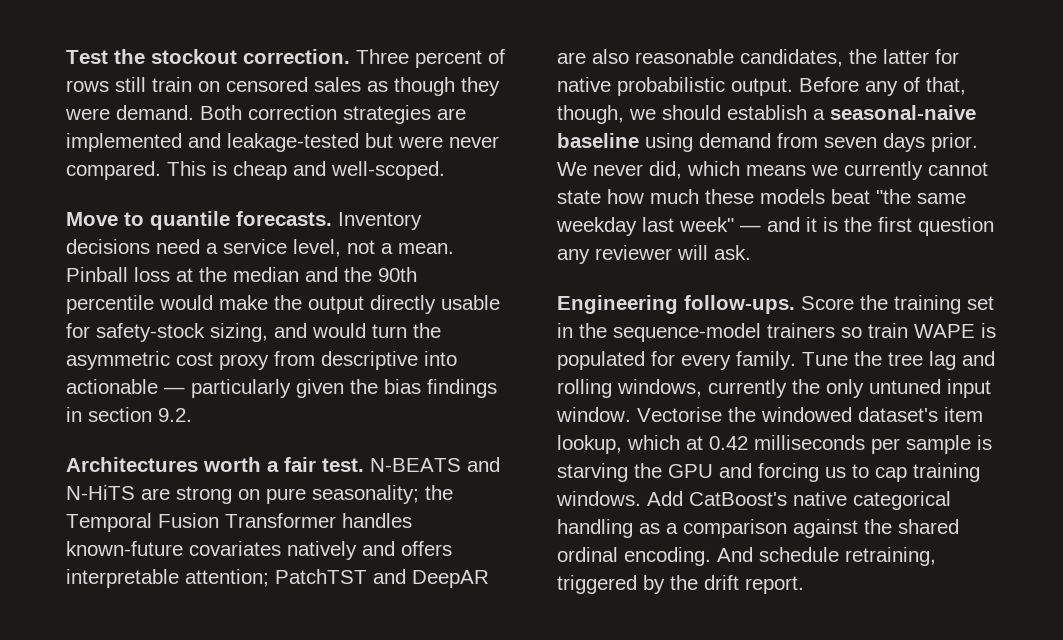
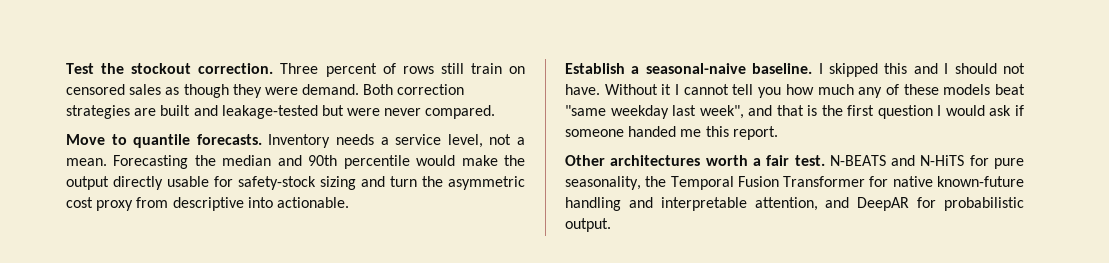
- Both correction strategies are implemented and leakage-tested but were never compared. This is cheap and well-scoped.
+ Both correction strategies are built and leakage-tested but were never compared.
- Inventory decisions need a service level, not a mean.
+ Inventory needs a service level, not a mean.
- Pinball loss at the median and the 90th percentile would make the output directly usable for safety-stock sizing, and would turn the asymmetric cost proxy from descriptive into actionable — particularly given the bias findings in section 9.2.
- Architectures worth a fair test.
+ Forecasting the median and 90th percentile would make the output directly usable for safety-stock sizing and turn the asymmetric cost proxy from descriptive into actionable.
+ Establish a seasonal-naive baseline. I skipped this and I should not have. Without it I cannot tell you how much any of these models beat "same weekday last week", and that is the first question I would ask if someone handed me this report.
+ Other architectures worth a fair test.
- N-BEATS and N-HiTS are strong on pure seasonality; the Temporal Fusion Transformer handles known-future covariates natively and offers interpretable attention; PatchTST and DeepAR are also reasonable candidates, the latter for native probabilistic output. Before any of that, though, we should establish a seasonal-naive baseline using demand from seven days prior. We never did, which means we currently cannot state how much these models beat "the same weekday last week" — and it is the first question any reviewer will ask.
- Engineering follow-ups. Score the training set in the sequence-model trainers so train WAPE is populated for every family. Tune the tree lag and rolling windows, currently the only untuned input window. Vectorise the windowed dataset's item lookup, which at 0.42 milliseconds per sample is starving the GPU and forcing us to cap training windows. Add CatBoost's native categorical handling as a comparison against the shared ordinal encoding. And schedule retraining, triggered by the drift report.
+ N-BEATS and N-HiTS for pure seasonality, the Temporal Fusion Transformer for native known-future handling and interpretable attention, and DeepAR for probabilistic output.

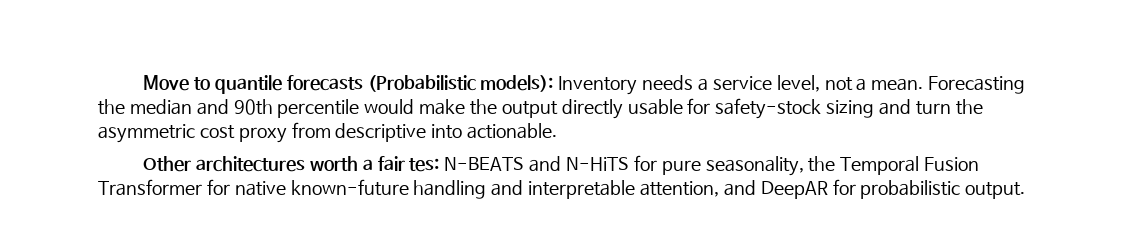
- Test the stockout correction. Three percent of rows still train on censored sales as though they were demand. Both correction strategies are built and leakage-tested but were never compared.
- Move to quantile forecasts. Inventory needs a service level, not a mean.
+ Move to quantile forecasts (Probabilistic models): Inventory needs a service level, not a mean.
- Establish a seasonal-naive baseline. I skipped this and I should not have. Without it I cannot tell you how much any of these models beat "same weekday last week", and that is the first question I would ask if someone handed me this report.
- Other architectures worth a fair test. N-BEATS and N-HiTS for pure seasonality, the Temporal Fusion Transformer for native known-future handling and interpretable attention, and DeepAR for probabilistic output.
+ Other architectures worth a fair tes: N-BEATS and N-HiTS for pure seasonality, the Temporal Fusion Transformer for native known-future handling and interpretable attention, and DeepAR for probabilistic output.

